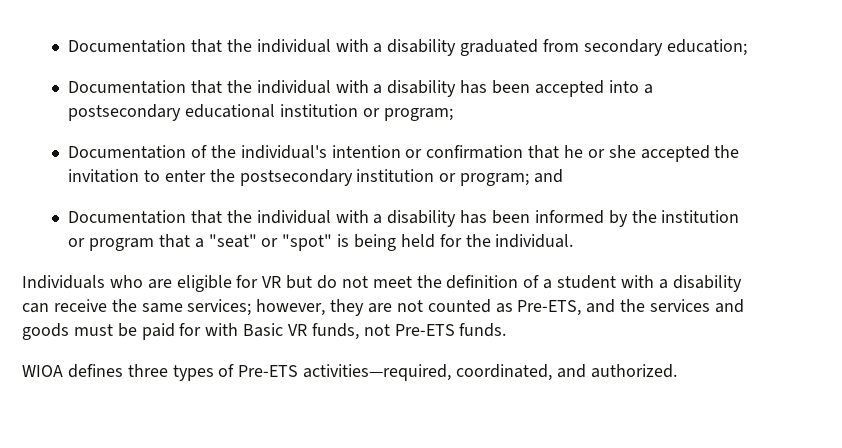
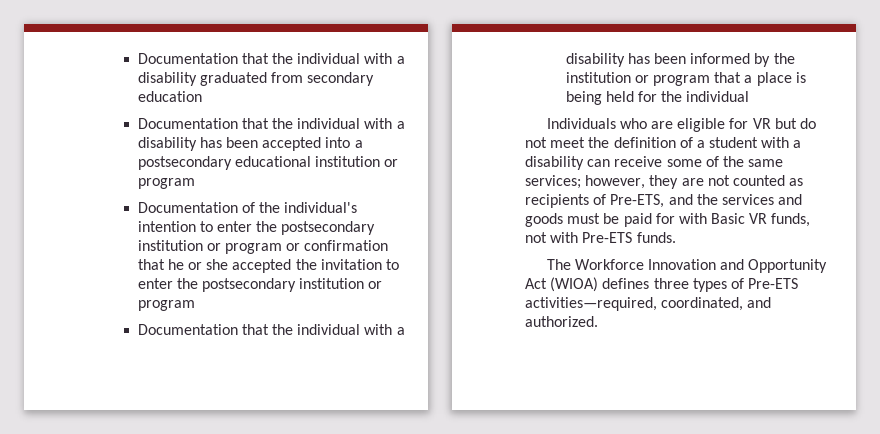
- Documentation that the individual with a disability graduated from secondary education;
+ Documentation that the individual with a disability graduated from secondary education
- Documentation that the individual with a disability has been accepted into a postsecondary educational institution or program;
+ Documentation that the individual with a disability has been accepted into a postsecondary educational institution or program
- Documentation of the individual's intention or confirmation that he or she accepted the invitation to enter the postsecondary institution or program; and
+ Documentation of the individual's intention to enter the postsecondary institution or program or confirmation that he or she accepted the invitation to enter the postsecondary institution or program
- Documentation that the individual with a disability has been informed by the institution or program that a "seat" or "spot" is being held for the individual.
+ Documentation that the individual with a disability has been informed by the institution or program that a place is being held for the individual
- Individuals who are eligible for VR but do not meet the definition of a student with a disability can receive the same services; however, they are not counted as Pre-ETS, and the services and goods must be paid for with Basic VR funds, not Pre-ETS funds.
+ Individuals who are eligible for VR but do not meet the definition of a student with a disability can receive some of the same services; however, they are not counted as recipients of Pre-ETS, and the services and goods must be paid for with Basic VR funds, not with Pre-ETS funds.
- WIOA defines three types of Pre-ETS activities—required, coordinated, and authorized.
+ The Workforce Innovation and Opportunity Act (WIOA) defines three types of Pre-ETS activities—required, coordinated, and authorized.

